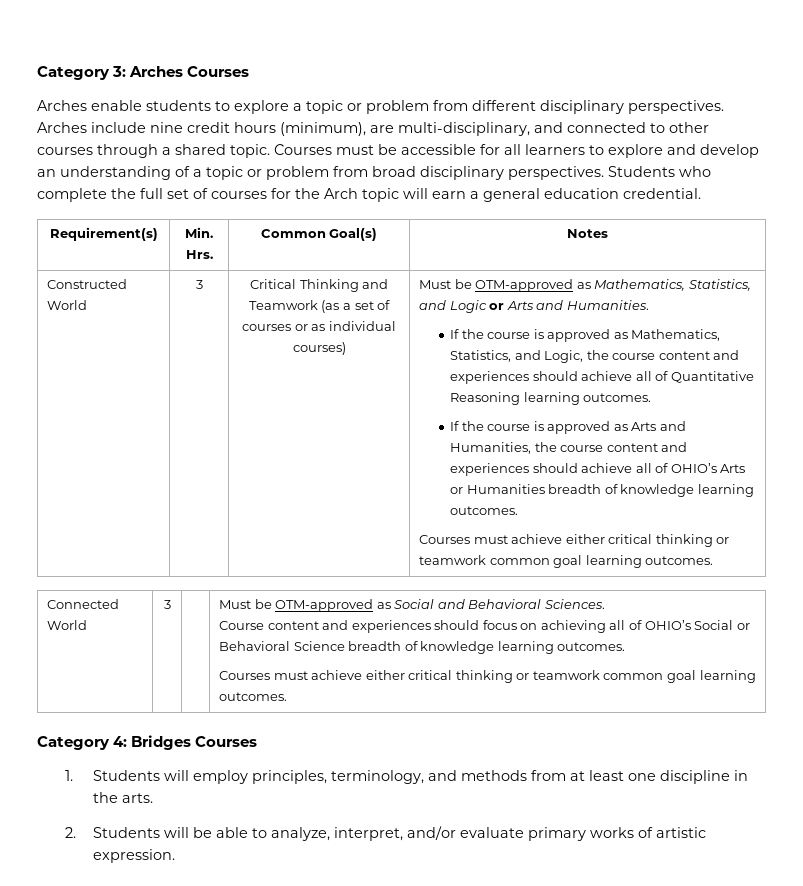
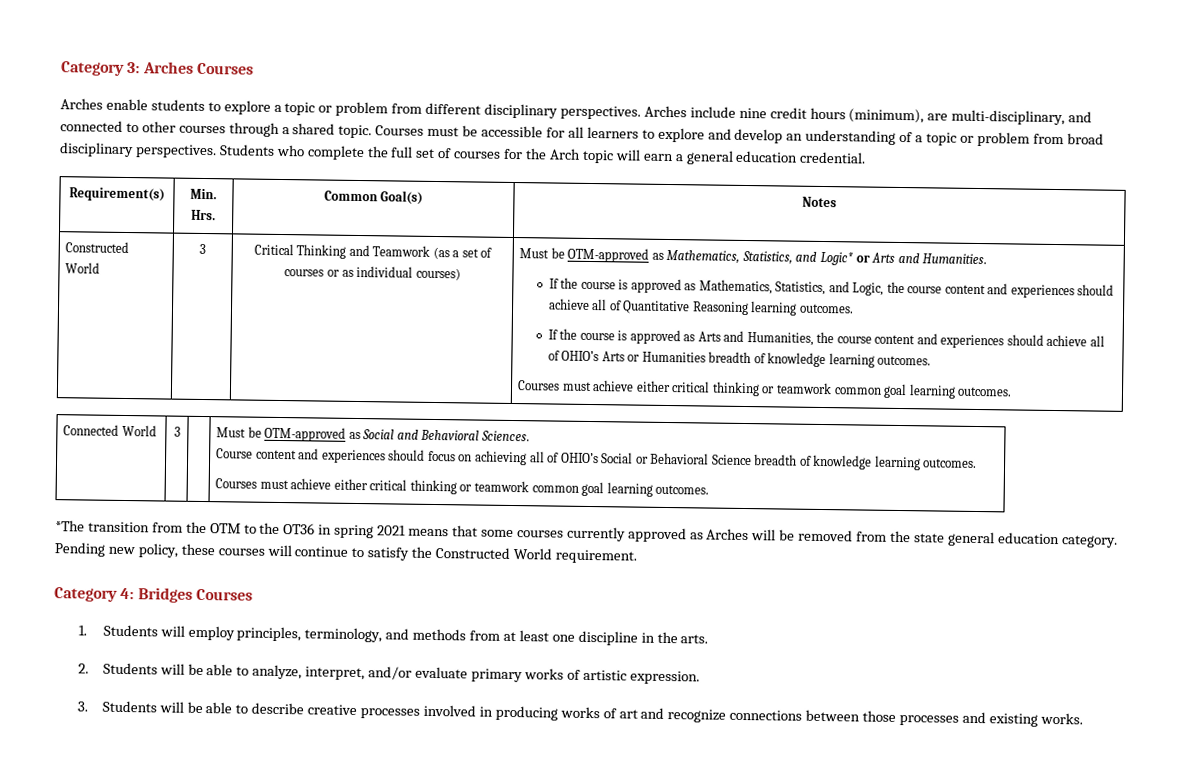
- Must be OTM-approved as Mathematics, Statistics, and Logic or Arts and Humanities.
+ Must be OTM-approved as Mathematics, Statistics, and Logic* or Arts and Humanities.
+ *The transition from the OTM to the OT36 in spring 2021 means that some courses currently approved as Arches will be removed from the state general education category. Pending new policy, these courses will continue to satisfy the Constructed World requirement.
+ 3. Students will be able to describe creative processes involved in producing works of art and recognize connections between those processes and existing works.

